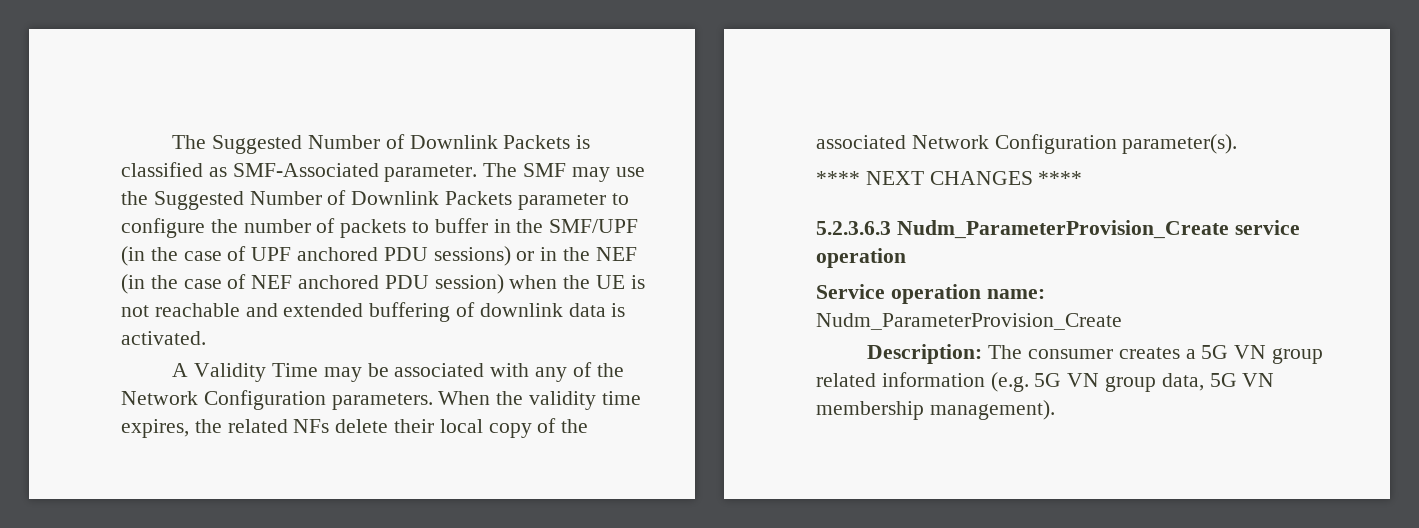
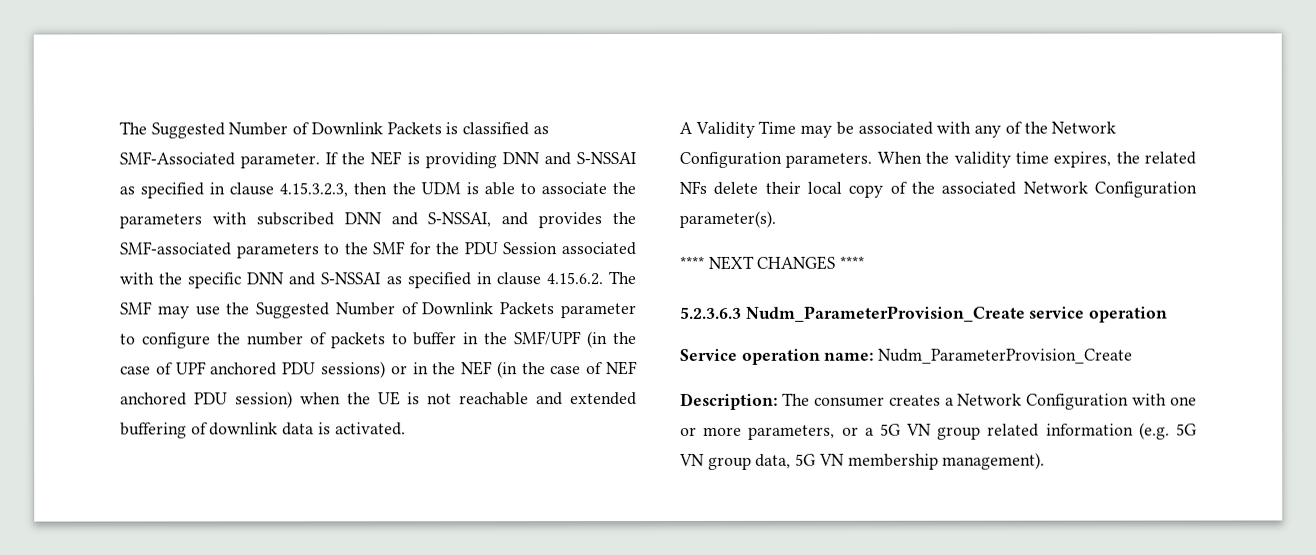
- The SMF may use the Suggested Number of Downlink Packets parameter to configure the number of packets to buffer in the SMF/UPF (in the case of UPF anchored PDU sessions) or in the NEF (in the case of NEF anchored PDU session) when the UE is not reachable and extended buffering of downlink data is activated.
+ If the NEF is providing DNN and S-NSSAI as specified in clause 4.15.3.2.3, then the UDM is able to associate the parameters with subscribed DNN and S-NSSAI, and provides the SMF-associated parameters to the SMF for the PDU Session associated with the specific DNN and S-NSSAI as specified in clause 4.15.6.2. The SMF may use the Suggested Number of Downlink Packets parameter to configure the number of packets to buffer in the SMF/UPF (in the case of UPF anchored PDU sessions) or in the NEF (in the case of NEF anchored PDU session) when the UE is not reachable and extended buffering of downlink data is activated.
- Description: The consumer creates a 5G VN group related information (e.g. 5G VN group data, 5G VN membership management).
+ Description: The consumer creates a Network Configuration with one or more parameters, or a 5G VN group related information (e.g. 5G VN group data, 5G VN membership management).

